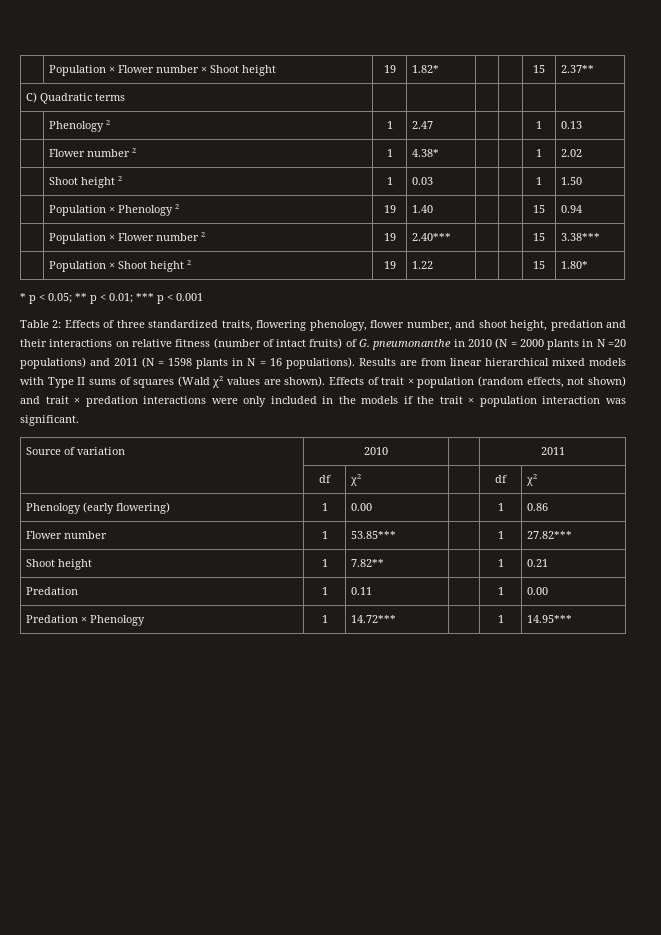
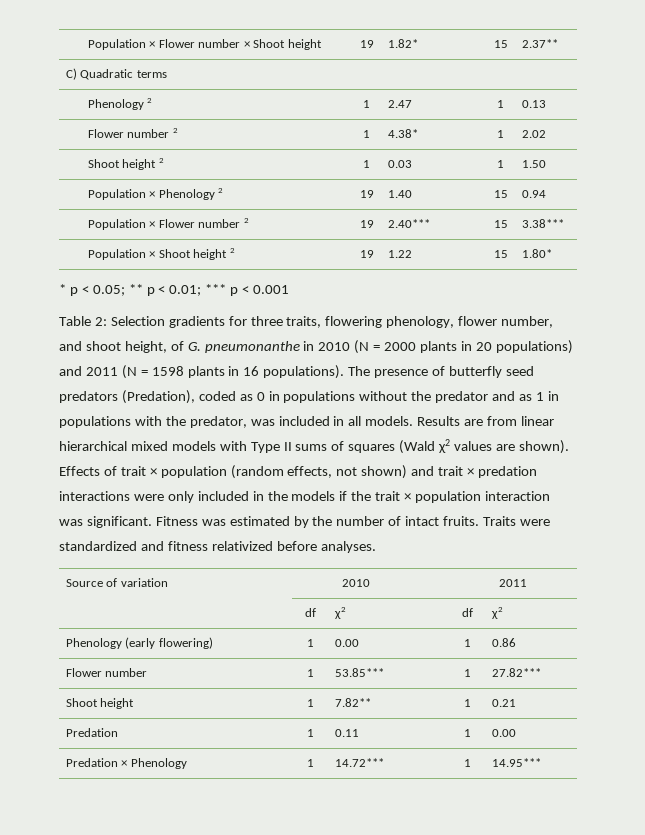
- Table 2: Effects of three standardized traits, flowering phenology, flower number, and shoot height, predation and their interactions on relative fitness (number of intact fruits) of G. pneumonanthe in 2010 (N = 2000 plants in N =20 populations) and 2011 (N = 1598 plants in N = 16 populations).
+ Table 2: Selection gradients for three traits, flowering phenology, flower number, and shoot height, of G. pneumonanthe in 2010 (N = 2000 plants in 20 populations) and 2011 (N = 1598 plants in 16 populations). The presence of butterfly seed predators (Predation), coded as 0 in populations without the predator and as 1 in populations with the predator, was included in all models.
+ Fitness was estimated by the number of intact fruits. Traits were standardized and fitness relativized before analyses.

